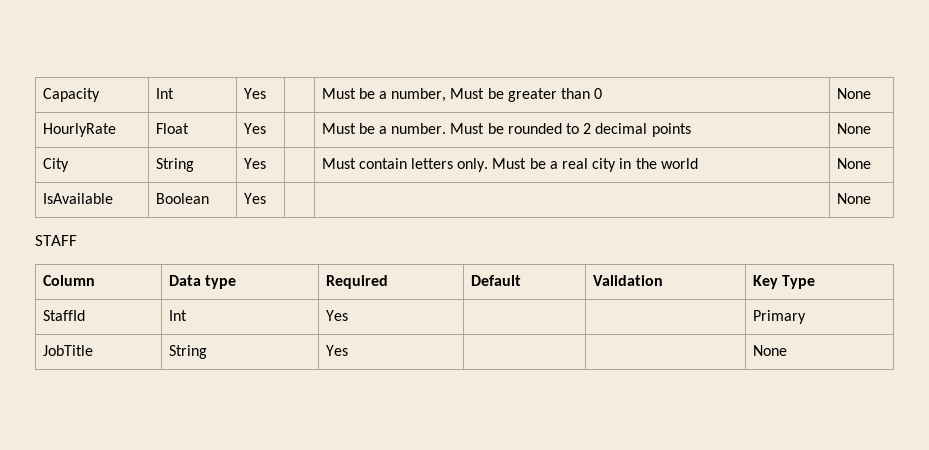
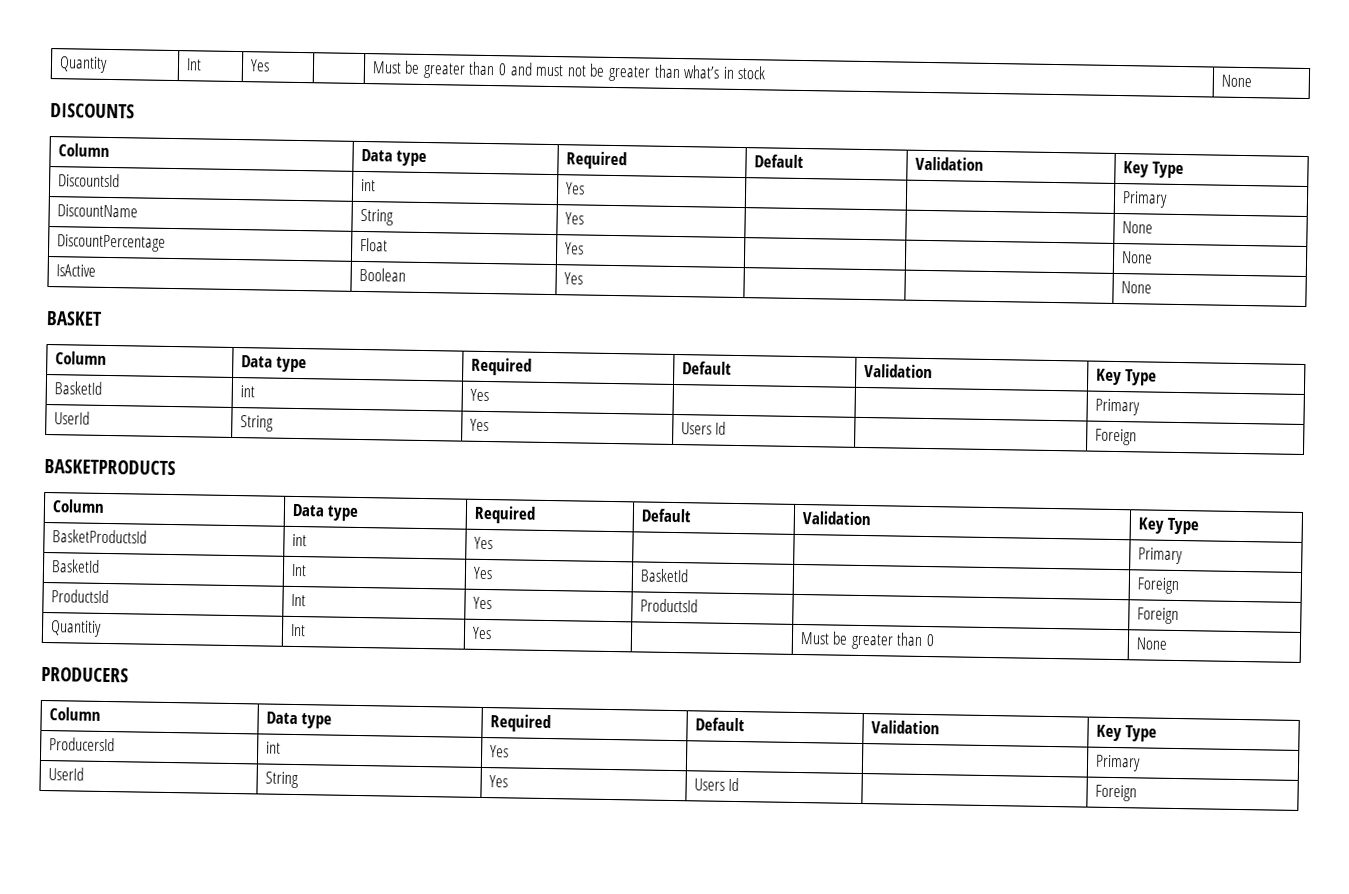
- Capacity | Int | Yes | | Must be a number, Must be greater than 0 | None
- HourlyRate | Float | Yes | | Must be a number. Must be rounded to 2 decimal points | None
- City | String | Yes | | Must contain letters only. Must be a real city in the world | None
- IsAvailable | Boolean | Yes | | | None
- STAFF
+ Quantity | Int | Yes | | Must be greater than 0 and must not be greater than what’s in stock | None
+ DISCOUNTS
  Column | Data type | Required | Default | Validation | Key Type
- StaffId | Int | Yes | | | Primary
- JobTitle | String | Yes | | | None
+ DiscountsId | int | Yes | | | Primary
+ DiscountName | String | Yes | | | None
+ DiscountPercentage | Float | Yes | | | None
+ IsActive | Boolean | Yes | | | None
+ BASKET
+ Column | Data type | Required | Default | Validation | Key Type
+ BasketId | int | Yes | | | Primary
+ UserId | String | Yes | Users Id | | Foreign
+ BASKETPRODUCTS
+ Column | Data type | Required | Default | Validation | Key Type
+ BasketProductsId | int | Yes | | | Primary
+ BasketId | Int | Yes | BasketId | | Foreign
+ ProductsId | Int | Yes | ProductsId | | Foreign
+ Quantitiy | Int | Yes | | Must be greater than 0 | None
+ PRODUCERS
+ Column | Data type | Required | Default | Validation | Key Type
+ ProducersId | int | Yes | | | Primary
+ UserId | String | Yes | Users Id | | Foreign

